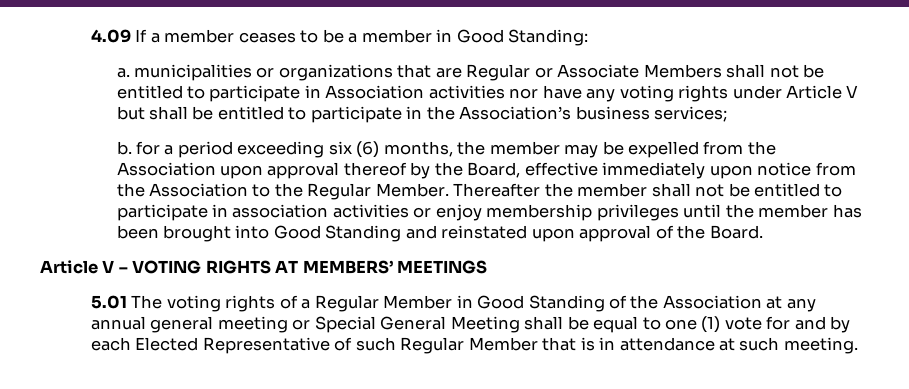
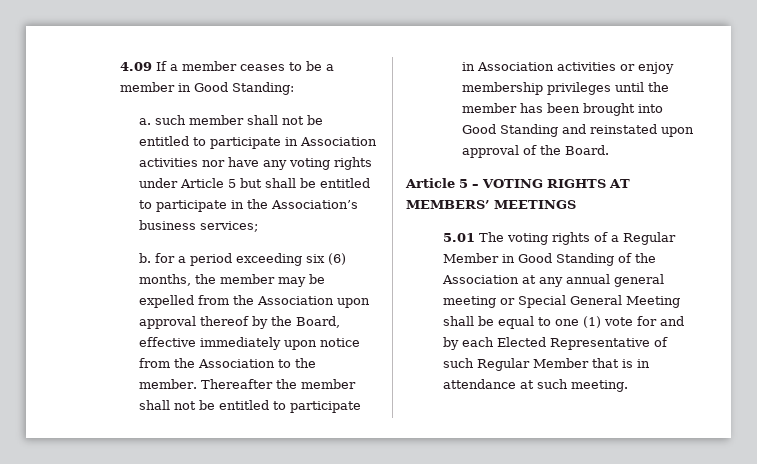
- a. municipalities or organizations that are Regular or Associate Members shall not be entitled to participate in Association activities nor have any voting rights under Article V but shall be entitled to participate in the Association’s business services;
+ a. such member shall not be entitled to participate in Association activities nor have any voting rights under Article 5 but shall be entitled to participate in the Association’s business services;
- b. for a period exceeding six (6) months, the member may be expelled from the Association upon approval thereof by the Board, effective immediately upon notice from the Association to the Regular Member.
+ b. for a period exceeding six (6) months, the member may be expelled from the Association upon approval thereof by the Board, effective immediately upon notice from the Association to the member.
- Thereafter the member shall not be entitled to participate in association activities or enjoy membership privileges until the member has been brought into Good Standing and reinstated upon approval of the Board.
+ Thereafter the member shall not be entitled to participate in Association activities or enjoy membership privileges until the member has been brought into Good Standing and reinstated upon approval of the Board.
- Article V – VOTING RIGHTS AT MEMBERS’ MEETINGS
+ Article 5 – VOTING RIGHTS AT MEMBERS’ MEETINGS

